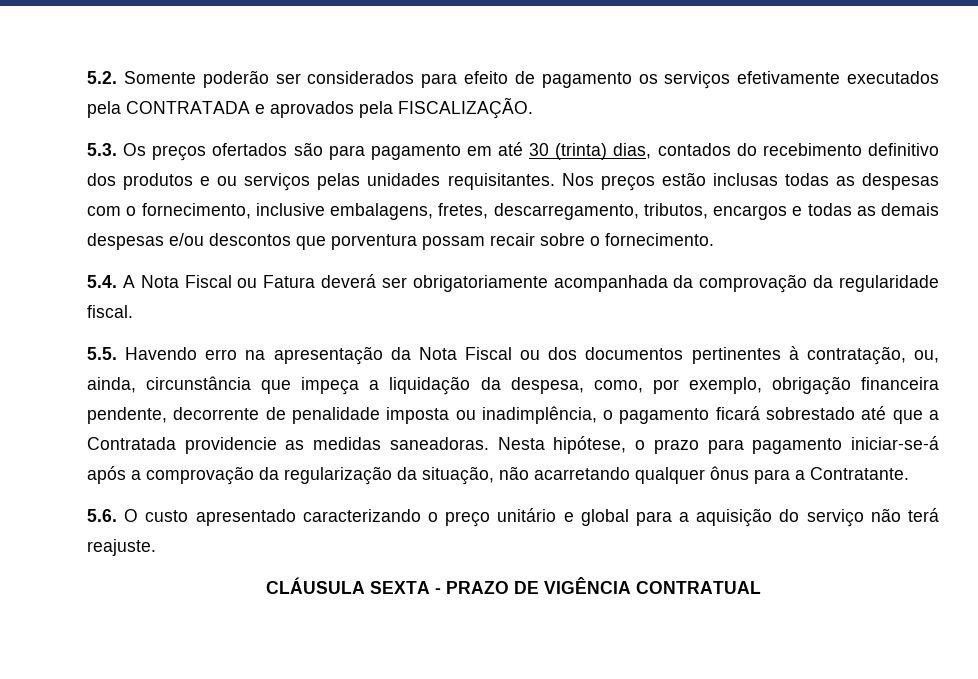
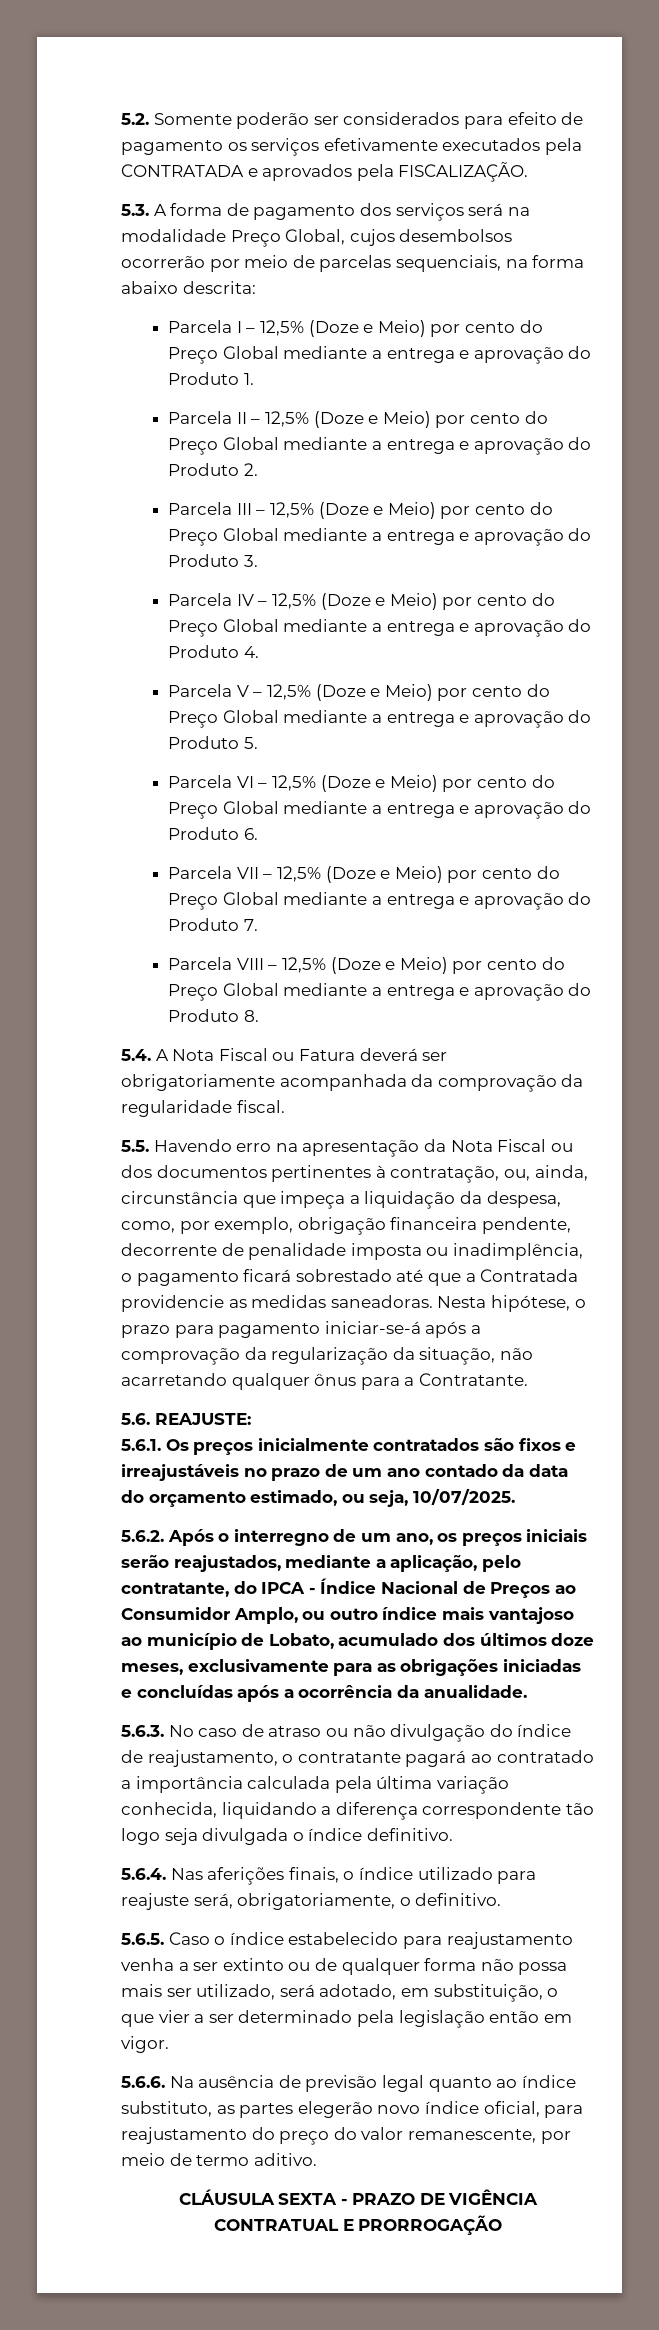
- 5.3. Os preços ofertados são para pagamento em até 30 (trinta) dias, contados do recebimento definitivo dos produtos e ou serviços pelas unidades requisitantes. Nos preços estão inclusas todas as despesas com o fornecimento, inclusive embalagens, fretes, descarregamento, tributos, encargos e todas as demais despesas e/ou descontos que porventura possam recair sobre o fornecimento.
+ 5.3. A forma de pagamento dos serviços será na modalidade Preço Global, cujos desembolsos ocorrerão por meio de parcelas sequenciais, na forma abaixo descrita:
+ Parcela I – 12,5% (Doze e Meio) por cento do Preço Global mediante a entrega e aprovação do Produto 1.
+ Parcela II – 12,5% (Doze e Meio) por cento do Preço Global mediante a entrega e aprovação do Produto 2.
+ Parcela III – 12,5% (Doze e Meio) por cento do Preço Global mediante a entrega e aprovação do Produto 3.
+ Parcela IV – 12,5% (Doze e Meio) por cento do Preço Global mediante a entrega e aprovação do Produto 4.
+ Parcela V – 12,5% (Doze e Meio) por cento do Preço Global mediante a entrega e aprovação do Produto 5.
+ Parcela VI – 12,5% (Doze e Meio) por cento do Preço Global mediante a entrega e aprovação do Produto 6.
+ Parcela VII – 12,5% (Doze e Meio) por cento do Preço Global mediante a entrega e aprovação do Produto 7.
+ Parcela VIII – 12,5% (Doze e Meio) por cento do Preço Global mediante a entrega e aprovação do Produto 8.
- 5.6. O custo apresentado caracterizando o preço unitário e global para a aquisição do serviço não terá reajuste.
+ 5.6. REAJUSTE:
+ 5.6.1. Os preços inicialmente contratados são fixos e irreajustáveis no prazo de um ano contado da data do orçamento estimado, ou seja, 10/07/2025.
+ 5.6.2. Após o interregno de um ano, os preços iniciais serão reajustados, mediante a aplicação, pelo contratante, do IPCA - Índice Nacional de Preços ao Consumidor Amplo, ou outro índice mais vantajoso ao município de Lobato, acumulado dos últimos doze meses, exclusivamente para as obrigações iniciadas e concluídas após a ocorrência da anualidade.
+ 5.6.3. No caso de atraso ou não divulgação do índice de reajustamento, o contratante pagará ao contratado a importância calculada pela última variação conhecida, liquidando a diferença correspondente tão logo seja divulgada o índice definitivo.
+ 5.6.4. Nas aferições finais, o índice utilizado para reajuste será, obrigatoriamente, o definitivo.
+ 5.6.5. Caso o índice estabelecido para reajustamento venha a ser extinto ou de qualquer forma não possa mais ser utilizado, será adotado, em substituição, o que vier a ser determinado pela legislação então em vigor.
+ 5.6.6. Na ausência de previsão legal quanto ao índice substituto, as partes elegerão novo índice oficial, para reajustamento do preço do valor remanescente, por meio de termo aditivo.
- CLÁUSULA SEXTA - PRAZO DE VIGÊNCIA CONTRATUAL
+ CLÁUSULA SEXTA - PRAZO DE VIGÊNCIA CONTRATUAL E PRORROGAÇÃO

